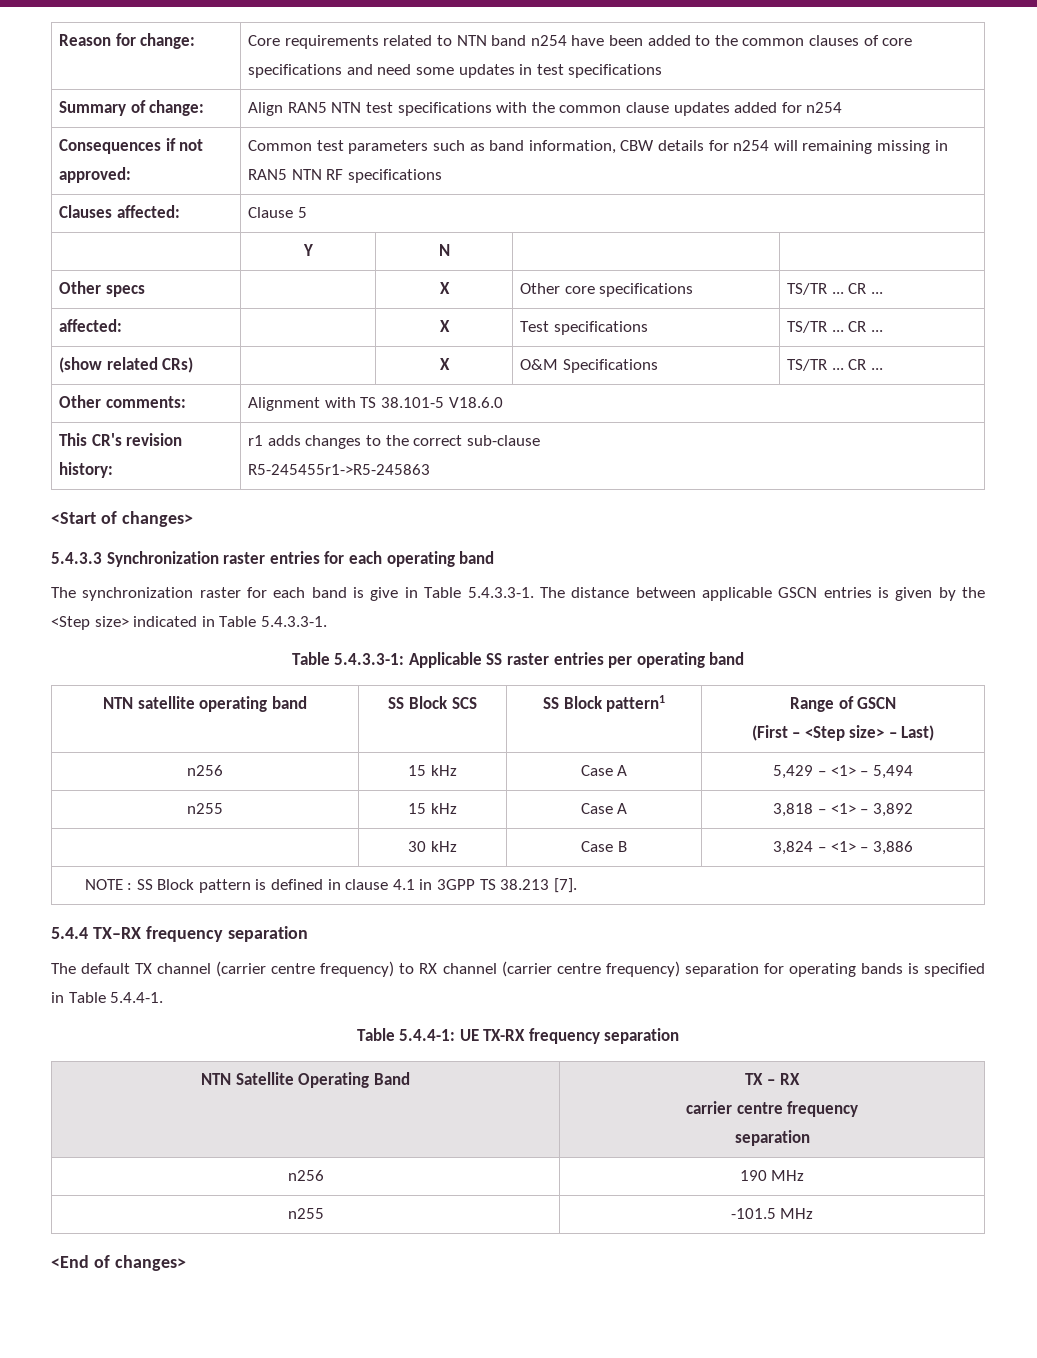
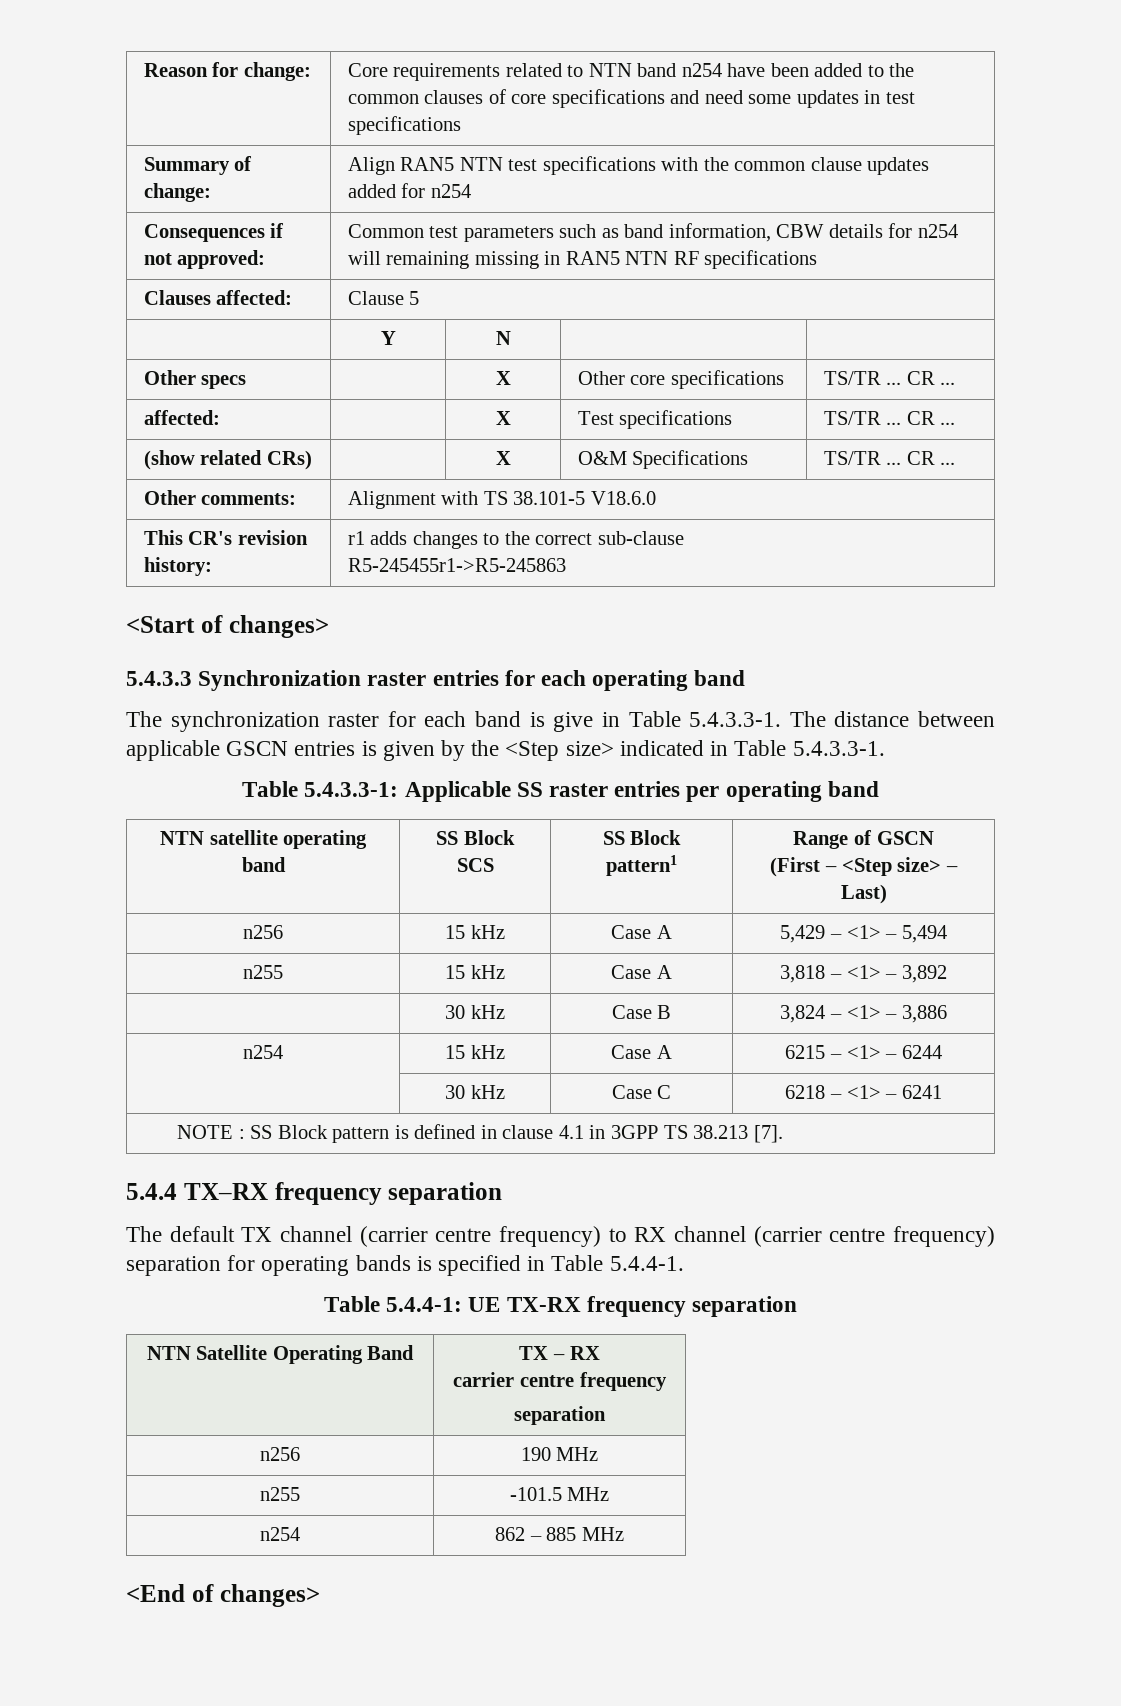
+ n254 | 15 kHz | Case A | 6215 – <1> – 6244
+ | 30 kHz | Case C | 6218 – <1> – 6241
+ n254 | 862 – 885 MHz

